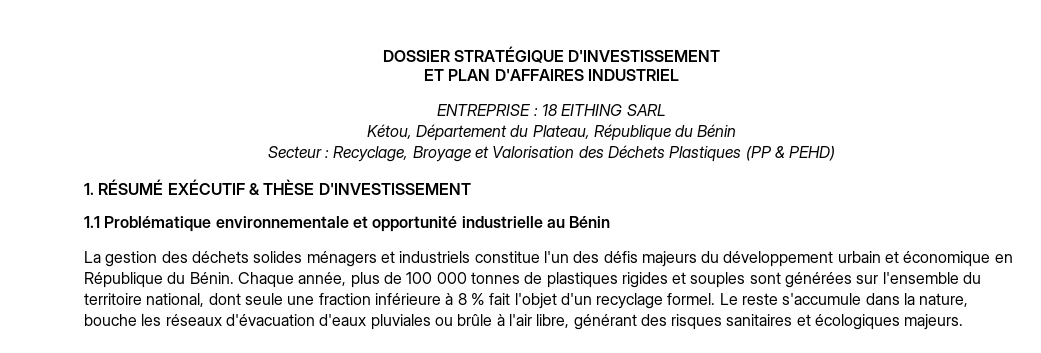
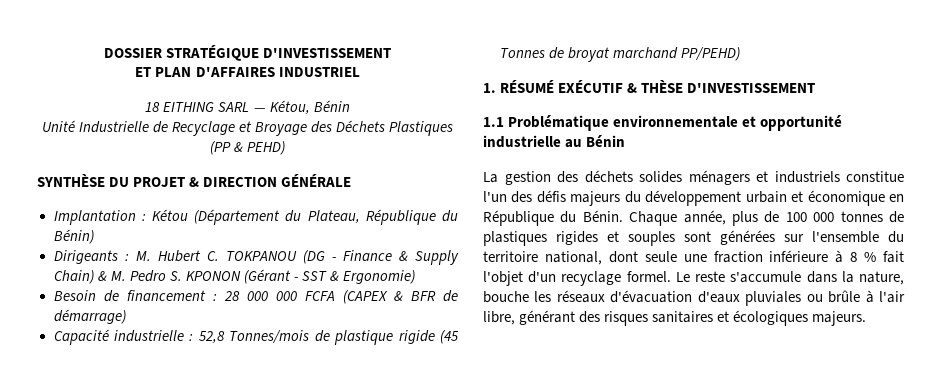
- ENTREPRISE : 18 EITHING SARL
- Kétou, Département du Plateau, République du Bénin
- Secteur : Recyclage, Broyage et Valorisation des Déchets Plastiques (PP & PEHD)
+ 18 EITHING SARL — Kétou, Bénin
+ Unité Industrielle de Recyclage et Broyage des Déchets Plastiques (PP & PEHD)
+ SYNTHÈSE DU PROJET & DIRECTION GÉNÉRALE
+ Implantation : Kétou (Département du Plateau, République du Bénin)
+ Dirigeants : M. Hubert C. TOKPANOU (DG - Finance & Supply Chain) & M. Pedro S. KPONON (Gérant - SST & Ergonomie)
+ Besoin de financement : 28 000 000 FCFA (CAPEX & BFR de démarrage)
+ Capacité industrielle : 52,8 Tonnes/mois de plastique rigide (45 Tonnes de broyat marchand PP/PEHD)

